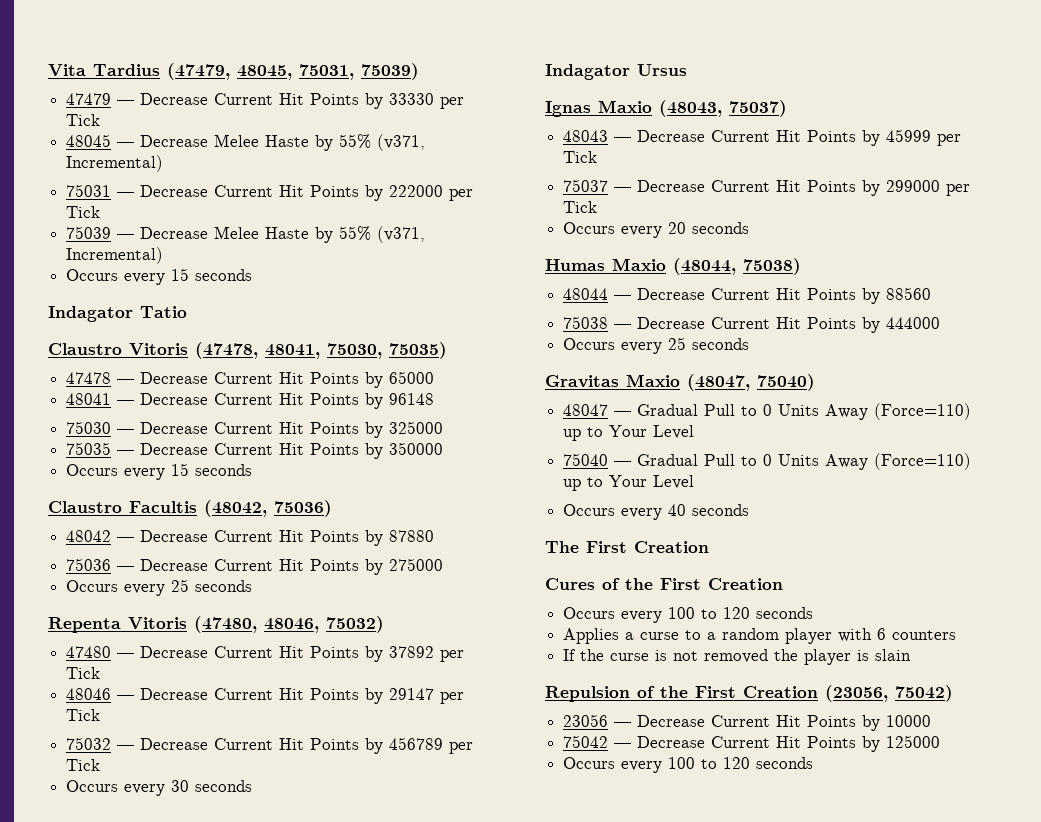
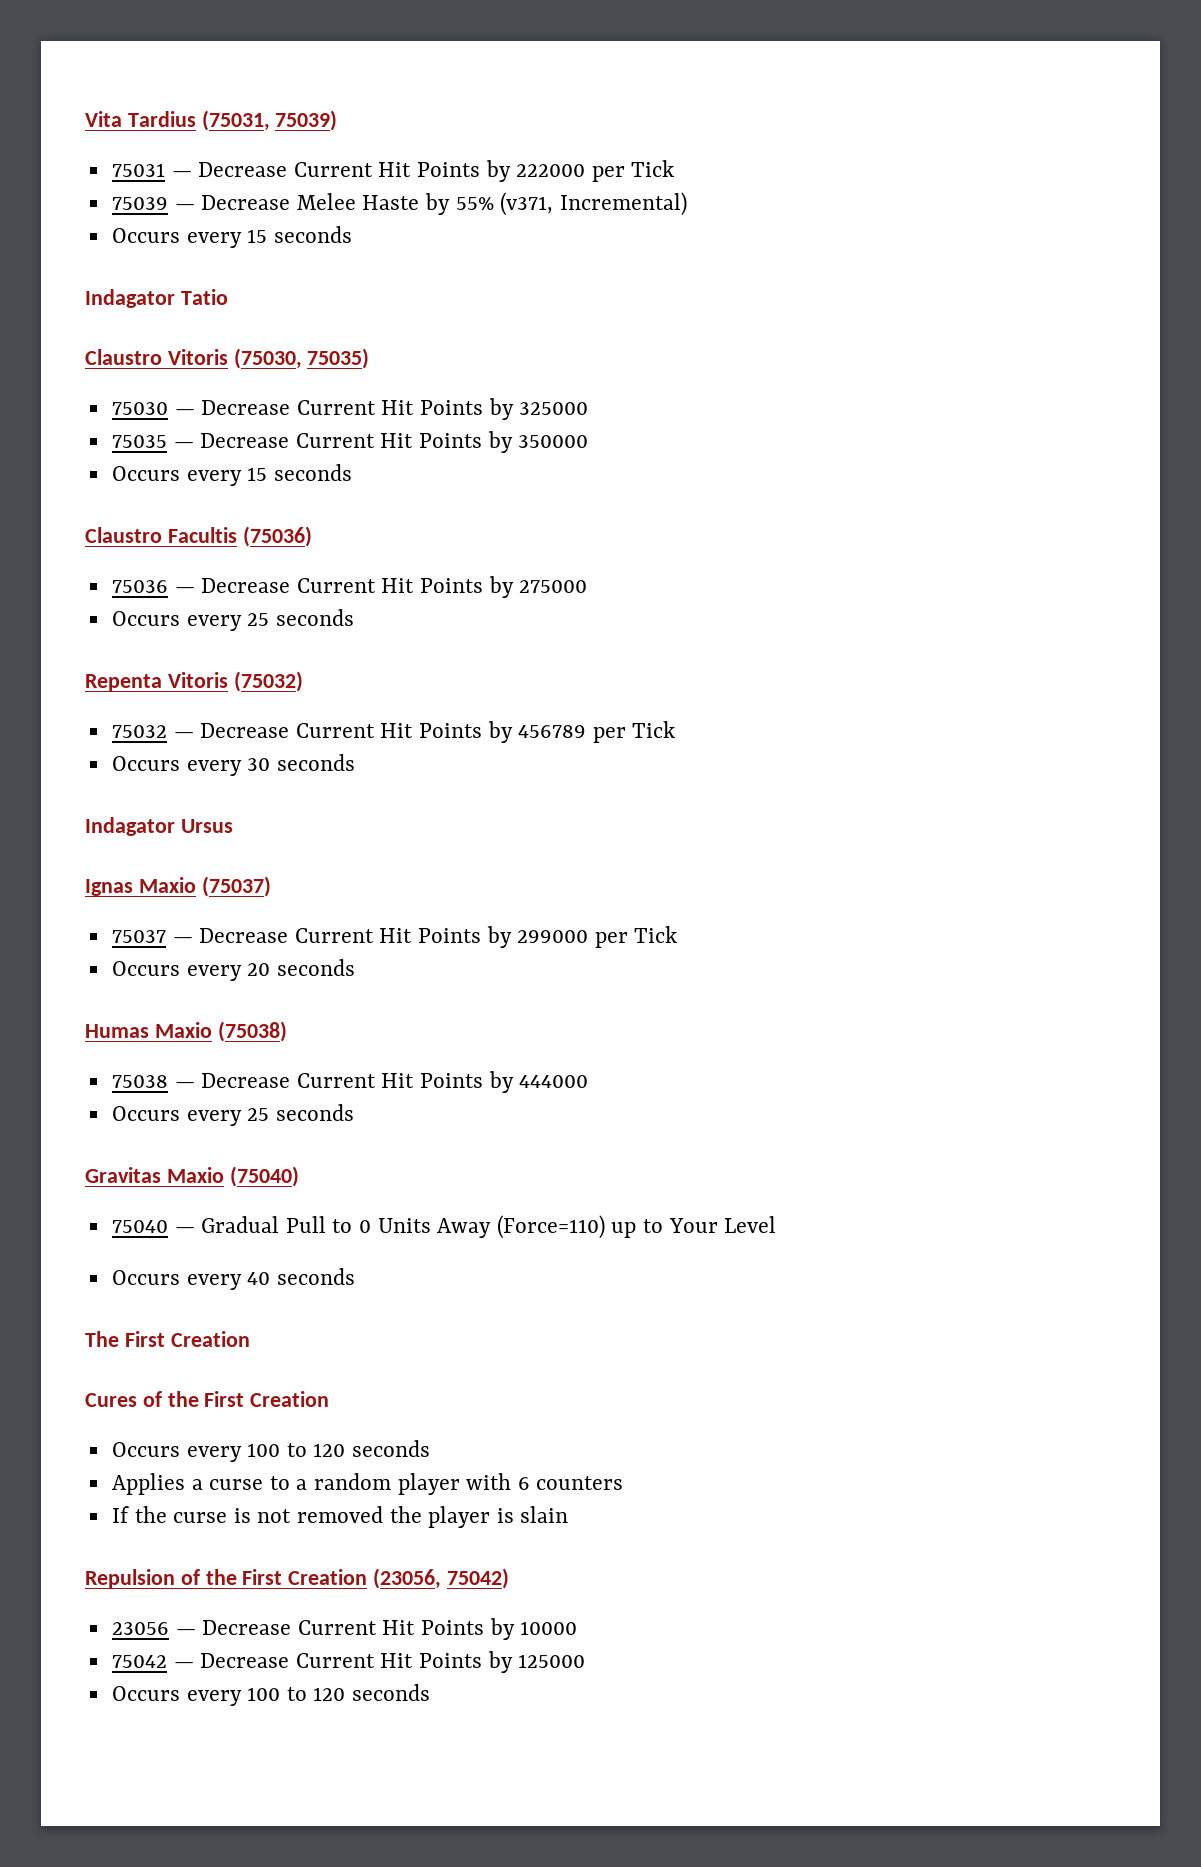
- Vita Tardius (47479, 48045, 75031, 75039)
- 47479 — Decrease Current Hit Points by 33330 per Tick
- 48045 — Decrease Melee Haste by 55% (v371, Incremental)
+ Vita Tardius (75031, 75039)
- Claustro Vitoris (47478, 48041, 75030, 75035)
- 47478 — Decrease Current Hit Points by 65000
- 48041 — Decrease Current Hit Points by 96148
+ Claustro Vitoris (75030, 75035)
- Claustro Facultis (48042, 75036)
- 48042 — Decrease Current Hit Points by 87880
+ Claustro Facultis (75036)
- Repenta Vitoris (47480, 48046, 75032)
- 47480 — Decrease Current Hit Points by 37892 per Tick
- 48046 — Decrease Current Hit Points by 29147 per Tick
+ Repenta Vitoris (75032)
- Ignas Maxio (48043, 75037)
- 48043 — Decrease Current Hit Points by 45999 per Tick
+ Ignas Maxio (75037)
- Humas Maxio (48044, 75038)
- 48044 — Decrease Current Hit Points by 88560
+ Humas Maxio (75038)
- Gravitas Maxio (48047, 75040)
- 48047 — Gradual Pull to 0 Units Away (Force=110) up to Your Level
+ Gravitas Maxio (75040)

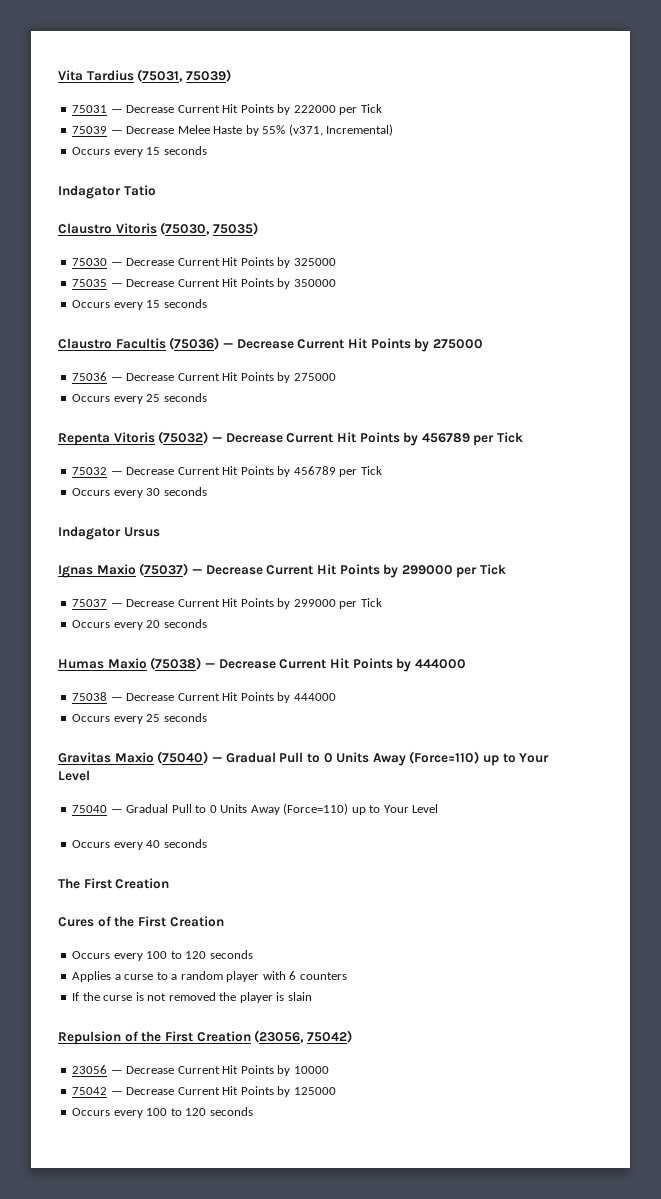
- Claustro Facultis (75036)
+ Claustro Facultis (75036) — Decrease Current Hit Points by 275000
- Repenta Vitoris (75032)
+ Repenta Vitoris (75032) — Decrease Current Hit Points by 456789 per Tick
- Ignas Maxio (75037)
+ Ignas Maxio (75037) — Decrease Current Hit Points by 299000 per Tick
- Humas Maxio (75038)
+ Humas Maxio (75038) — Decrease Current Hit Points by 444000
- Gravitas Maxio (75040)
+ Gravitas Maxio (75040) — Gradual Pull to 0 Units Away (Force=110) up to Your Level

